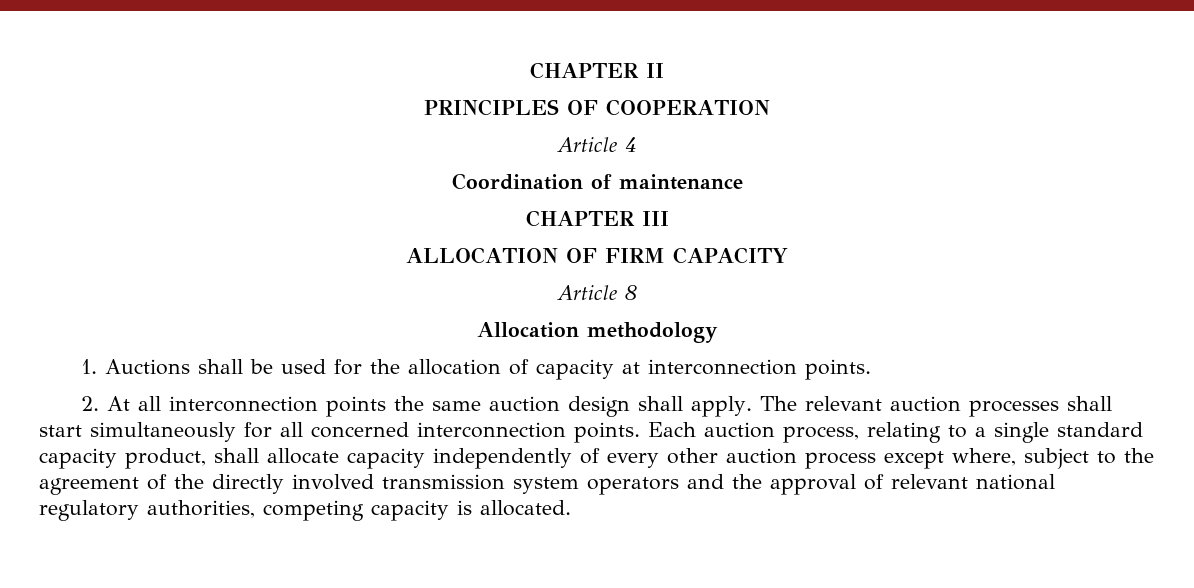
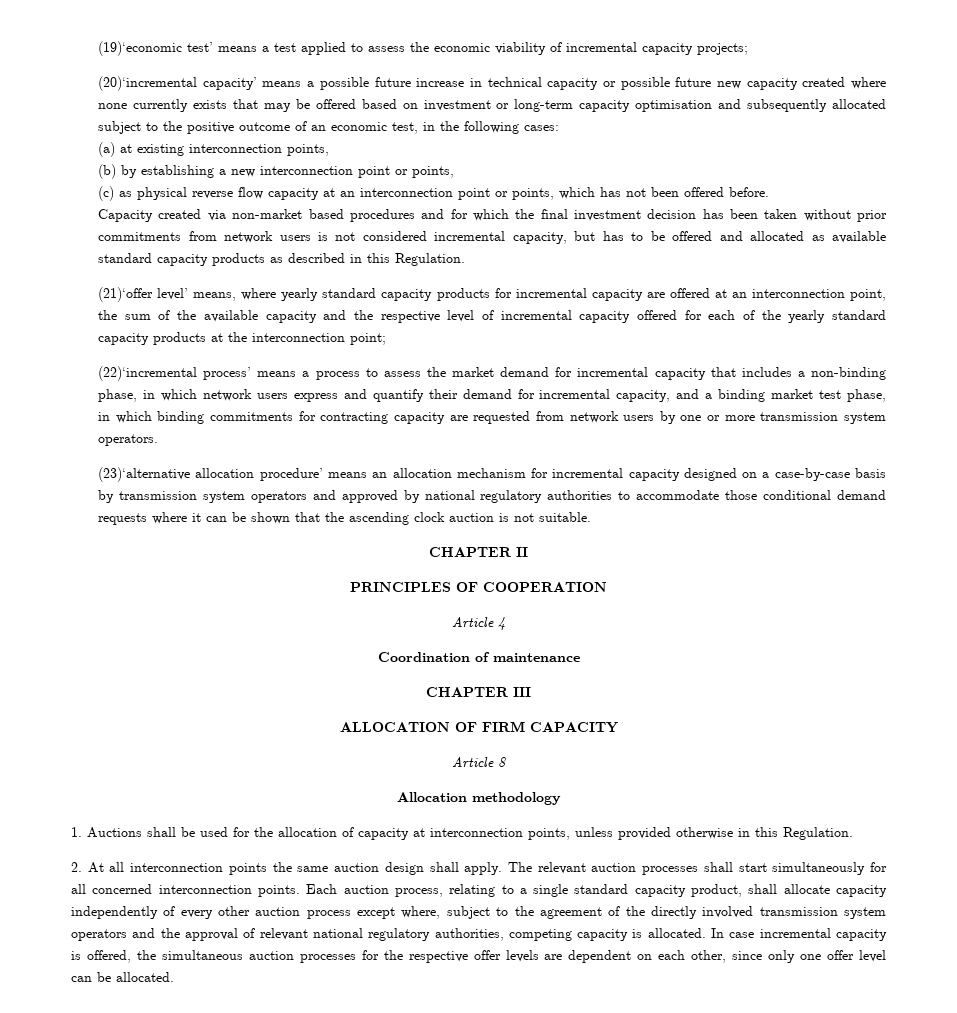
+ (19)‘economic test’ means a test applied to assess the economic viability of incremental capacity projects;
+ (20)‘incremental capacity’ means a possible future increase in technical capacity or possible future new capacity created where none currently exists that may be offered based on investment or long-term capacity optimisation and subsequently allocated subject to the positive outcome of an economic test, in the following cases:
+ (a) at existing interconnection points,
+ (b) by establishing a new interconnection point or points,
+ (c) as physical reverse flow capacity at an interconnection point or points, which has not been offered before.
+ Capacity created via non-market based procedures and for which the final investment decision has been taken without prior commitments from network users is not considered incremental capacity, but has to be offered and allocated as available standard capacity products as described in this Regulation.
+ (21)‘offer level’ means, where yearly standard capacity products for incremental capacity are offered at an interconnection point, the sum of the available capacity and the respective level of incremental capacity offered for each of the yearly standard capacity products at the interconnection point;
+ (22)‘incremental process’ means a process to assess the market demand for incremental capacity that includes a non-binding phase, in which network users express and quantify their demand for incremental capacity, and a binding market test phase, in which binding commitments for contracting capacity are requested from network users by one or more transmission system operators.
+ (23)‘alternative allocation procedure’ means an allocation mechanism for incremental capacity designed on a case-by-case basis by transmission system operators and approved by national regulatory authorities to accommodate those conditional demand requests where it can be shown that the ascending clock auction is not suitable.
- 1. Auctions shall be used for the allocation of capacity at interconnection points.
+ 1. Auctions shall be used for the allocation of capacity at interconnection points, unless provided otherwise in this Regulation.
+ In case incremental capacity is offered, the simultaneous auction processes for the respective offer levels are dependent on each other, since only one offer level can be allocated.

